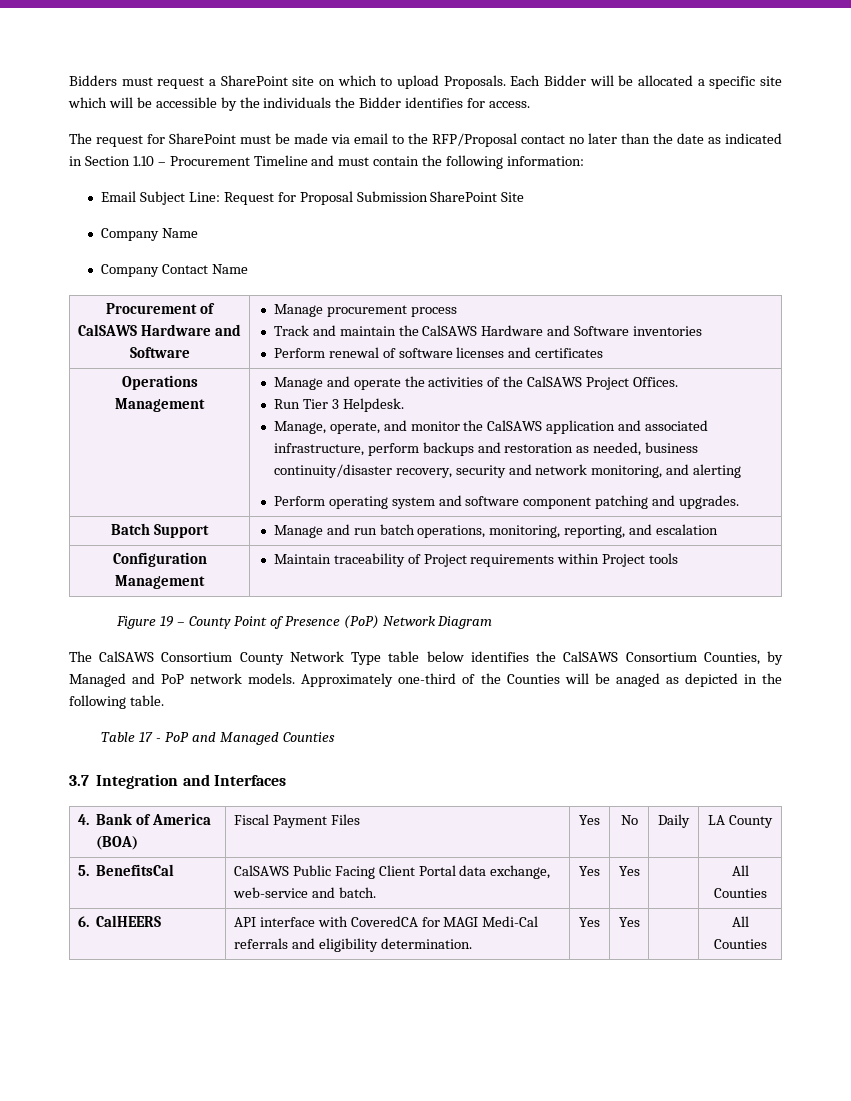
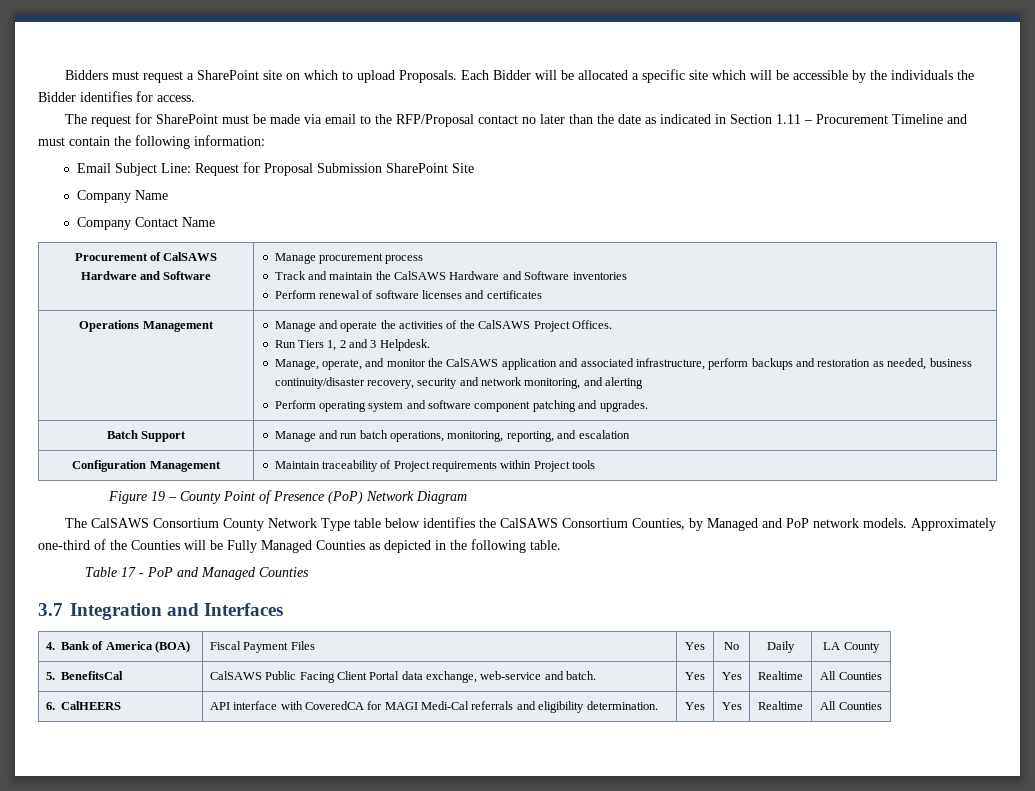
- The request for SharePoint must be made via email to the RFP/Proposal contact no later than the date as indicated in Section 1.10 – Procurement Timeline and must contain the following information:
+ The request for SharePoint must be made via email to the RFP/Proposal contact no later than the date as indicated in Section 1.11 – Procurement Timeline and must contain the following information:
- Run Tier 3 Helpdesk.
+ Run Tiers 1, 2 and 3 Helpdesk.
- Approximately one-third of the Counties will be anaged as depicted in the following table.
+ Approximately one-third of the Counties will be Fully Managed Counties as depicted in the following table.
- 5. BenefitsCal | CalSAWS Public Facing Client Portal data exchange, web-service and batch. | Yes | Yes | | All Counties
+ 5. BenefitsCal | CalSAWS Public Facing Client Portal data exchange, web-service and batch. | Yes | Yes | Realtime | All Counties
- 6. CalHEERS | API interface with CoveredCA for MAGI Medi-Cal referrals and eligibility determination. | Yes | Yes | | All Counties
+ 6. CalHEERS | API interface with CoveredCA for MAGI Medi-Cal referrals and eligibility determination. | Yes | Yes | Realtime | All Counties

